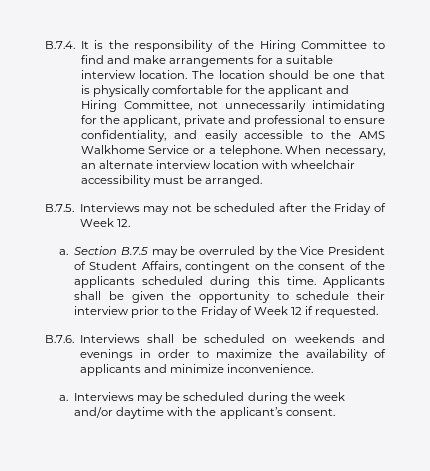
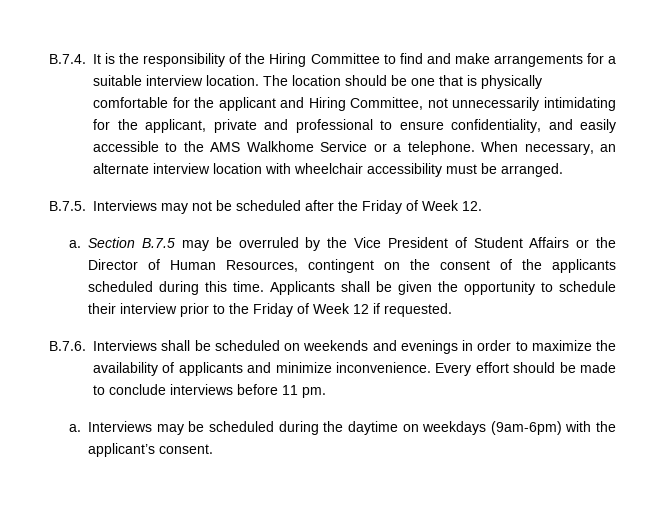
- Section B.7.5 may be overruled by the Vice President of Student Affairs, contingent on the consent of the applicants scheduled during this time.
+ Section B.7.5 may be overruled by the Vice President of Student Affairs or the Director of Human Resources, contingent on the consent of the applicants scheduled during this time.
+ Every effort should be made to conclude interviews before 11 pm.
- Interviews may be scheduled during the week and/or daytime with the applicant’s consent.
+ Interviews may be scheduled during the daytime on weekdays (9am-6pm) with the applicant’s consent.

